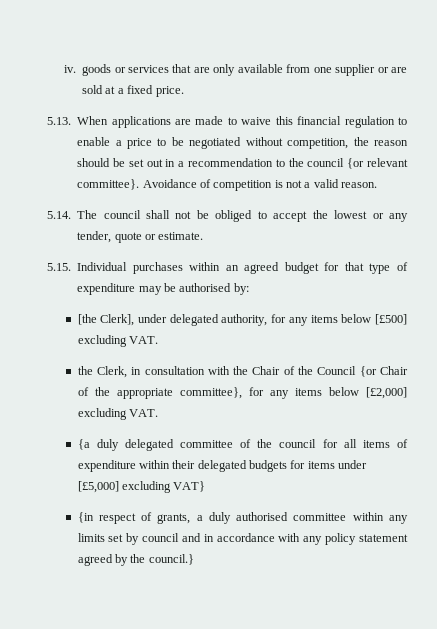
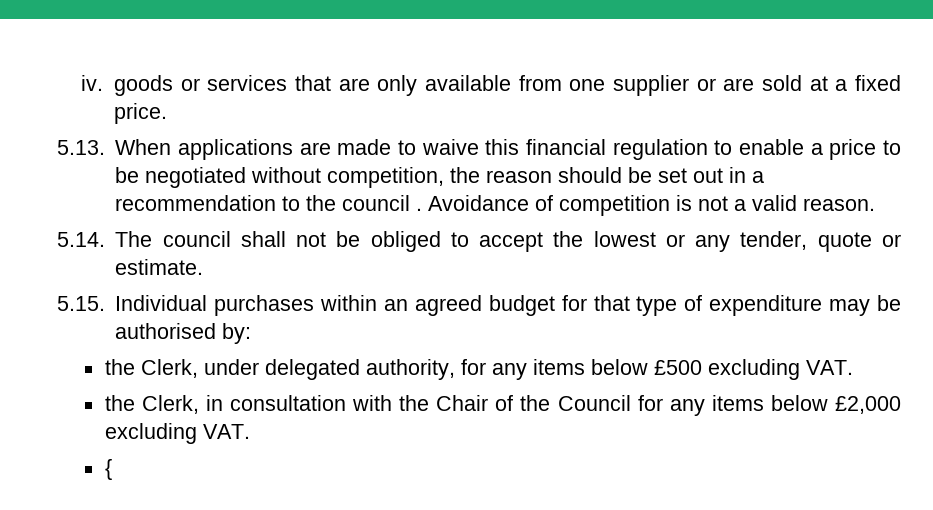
- 5.13. When applications are made to waive this financial regulation to enable a price to be negotiated without competition, the reason should be set out in a recommendation to the council {or relevant committee}.
+ 5.13. When applications are made to waive this financial regulation to enable a price to be negotiated without competition, the reason should be set out in a recommendation to the council .
- [the Clerk], under delegated authority, for any items below [£500] excluding VAT.
+ the Clerk, under delegated authority, for any items below £500 excluding VAT.
- the Clerk, in consultation with the Chair of the Council {or Chair of the appropriate committee}, for any items below [£2,000] excluding VAT.
- {a duly delegated committee of the council for all items of expenditure within their delegated budgets for items under [£5,000] excluding VAT}
- {in respect of grants, a duly authorised committee within any limits set by council and in accordance with any policy statement agreed by the council.}
+ the Clerk, in consultation with the Chair of the Council for any items below £2,000 excluding VAT.
+ {

